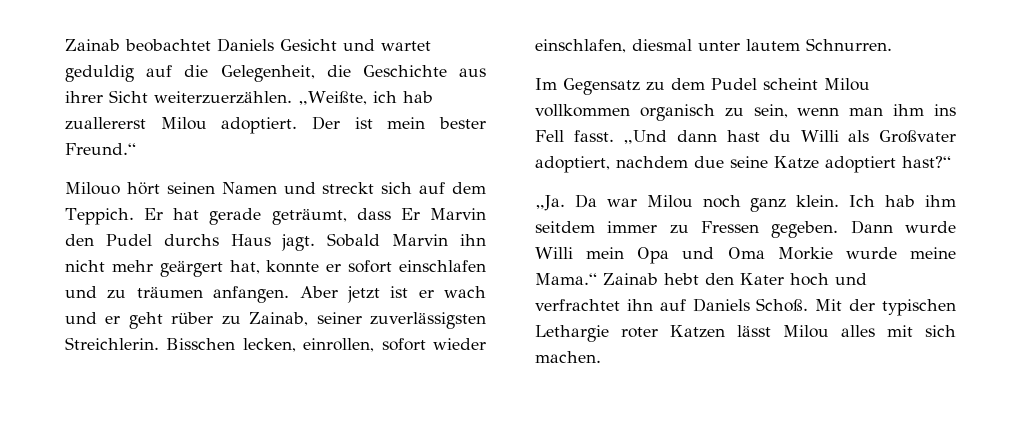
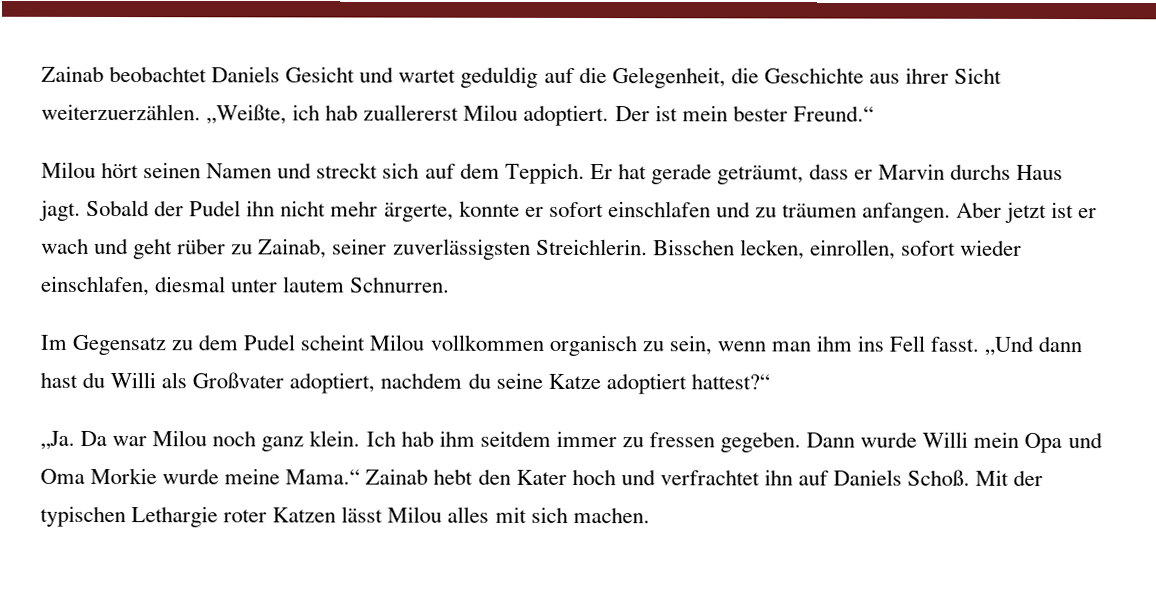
- Milouo hört seinen Namen und streckt sich auf dem Teppich.
+ Milou hört seinen Namen und streckt sich auf dem Teppich.
- Er hat gerade geträumt, dass Er Marvin den Pudel durchs Haus jagt.
+ Er hat gerade geträumt, dass er Marvin durchs Haus jagt.
- Sobald Marvin ihn nicht mehr geärgert hat, konnte er sofort einschlafen und zu träumen anfangen.
+ Sobald der Pudel ihn nicht mehr ärgerte, konnte er sofort einschlafen und zu träumen anfangen.
- Aber jetzt ist er wach und er geht rüber zu Zainab, seiner zuverlässigsten Streichlerin.
+ Aber jetzt ist er wach und geht rüber zu Zainab, seiner zuverlässigsten Streichlerin.
- „Und dann hast du Willi als Großvater adoptiert, nachdem due seine Katze adoptiert hast?“
+ „Und dann hast du Willi als Großvater adoptiert, nachdem du seine Katze adoptiert hattest?“
- Ich hab ihm seitdem immer zu Fressen gegeben.
+ Ich hab ihm seitdem immer zu fressen gegeben.

